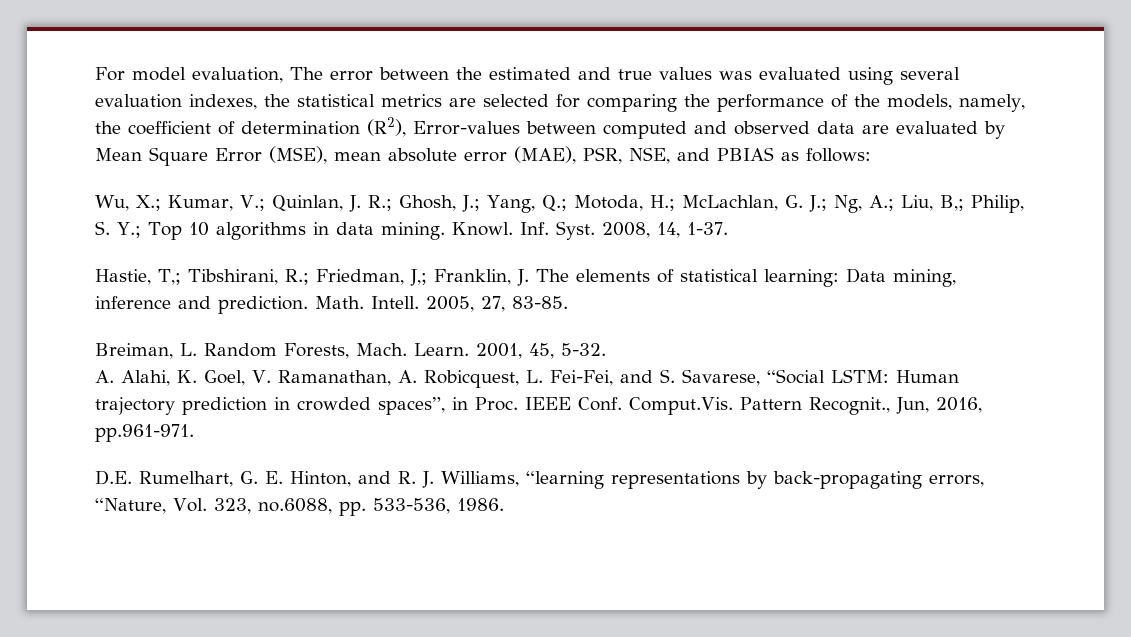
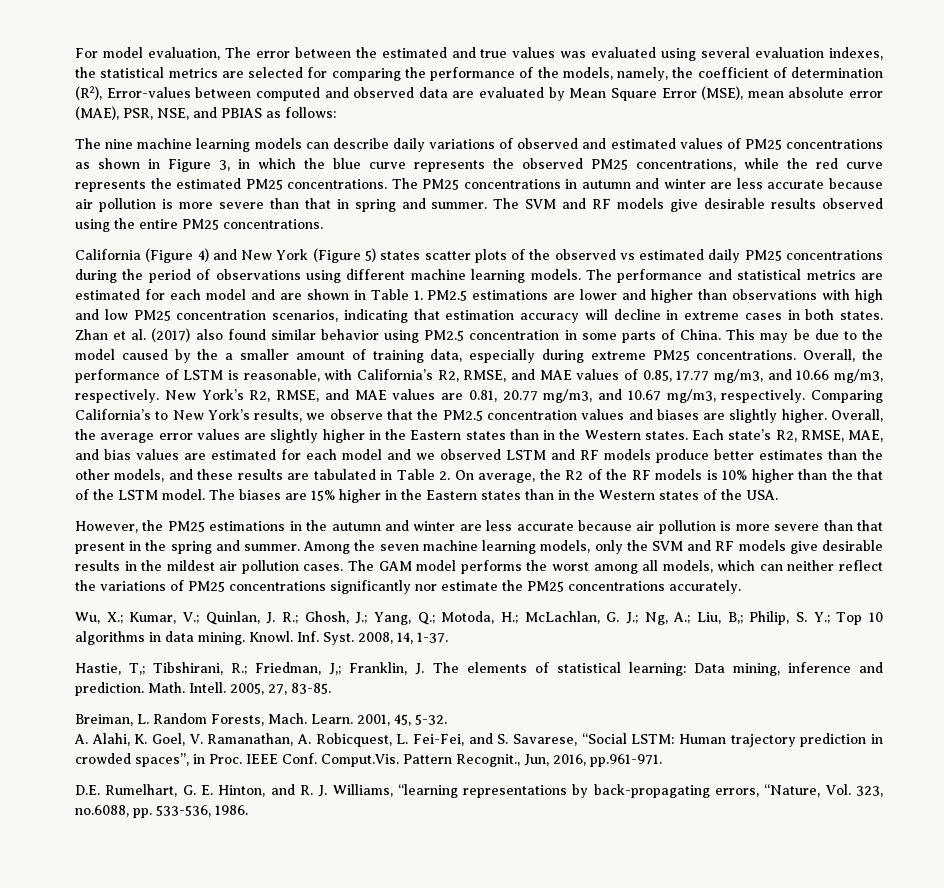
+ The nine machine learning models can describe daily variations of observed and estimated values of PM25 concentrations as shown in Figure 3, in which the blue curve represents the observed PM25 concentrations, while the red curve represents the estimated PM25 concentrations. The PM25 concentrations in autumn and winter are less accurate because air pollution is more severe than that in spring and summer. The SVM and RF models give desirable results observed using the entire PM25 concentrations.
+ California (Figure 4) and New York (Figure 5) states scatter plots of the observed vs estimated daily PM25 concentrations during the period of observations using different machine learning models. The performance and statistical metrics are estimated for each model and are shown in Table 1. PM2.5 estimations are lower and higher than observations with high and low PM25 concentration scenarios, indicating that estimation accuracy will decline in extreme cases in both states. Zhan et al. (2017) also found similar behavior using PM2.5 concentration in some parts of China. This may be due to the model caused by the a smaller amount of training data, especially during extreme PM25 concentrations. Overall, the performance of LSTM is reasonable, with California’s R2, RMSE, and MAE values of 0.85, 17.77 mg/m3, and 10.66 mg/m3, respectively. New York’s R2, RMSE, and MAE values are 0.81, 20.77 mg/m3, and 10.67 mg/m3, respectively. Comparing California’s to New York’s results, we observe that the PM2.5 concentration values and biases are slightly higher. Overall, the average error values are slightly higher in the Eastern states than in the Western states. Each state’s R2, RMSE, MAE, and bias values are estimated for each model and we observed LSTM and RF models produce better estimates than the other models, and these results are tabulated in Table 2. On average, the R2 of the RF models is 10% higher than the that of the LSTM model. The biases are 15% higher in the Eastern states than in the Western states of the USA.
+ However, the PM25 estimations in the autumn and winter are less accurate because air pollution is more severe than that present in the spring and summer. Among the seven machine learning models, only the SVM and RF models give desirable results in the mildest air pollution cases. The GAM model performs the worst among all models, which can neither reflect the variations of PM25 concentrations significantly nor estimate the PM25 concentrations accurately.

